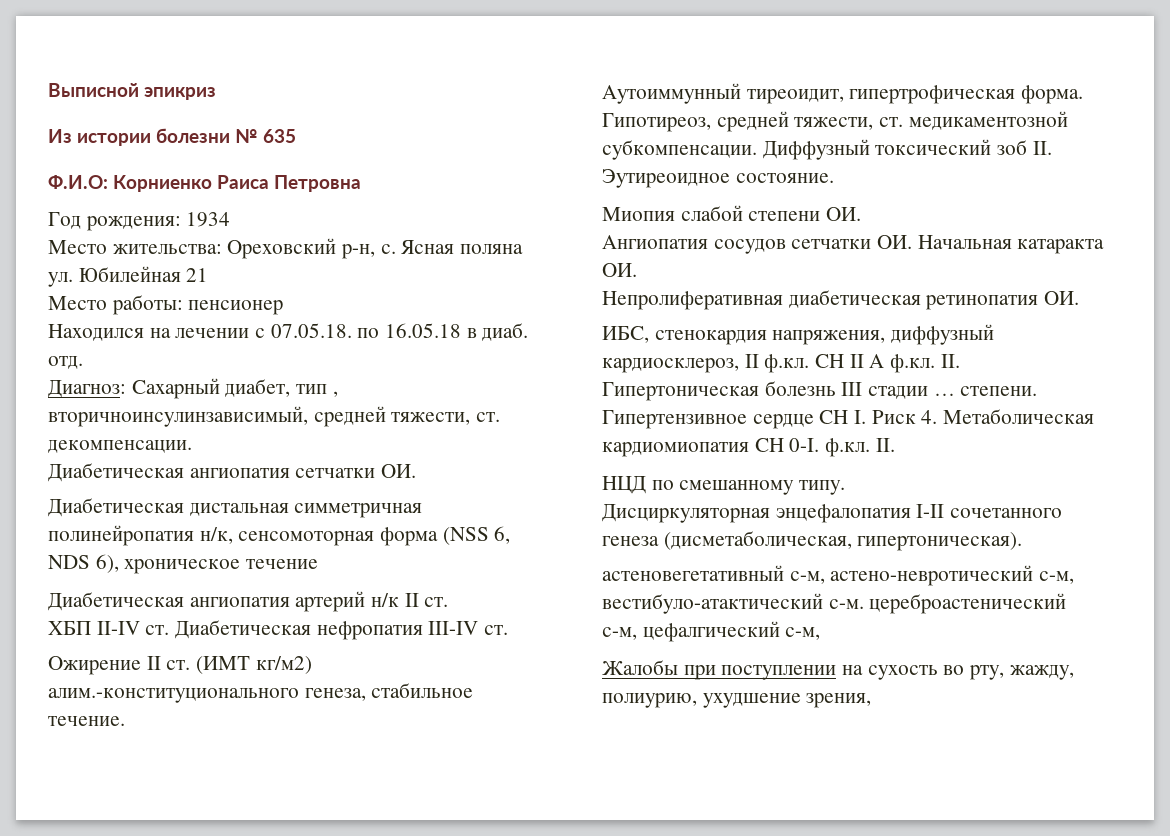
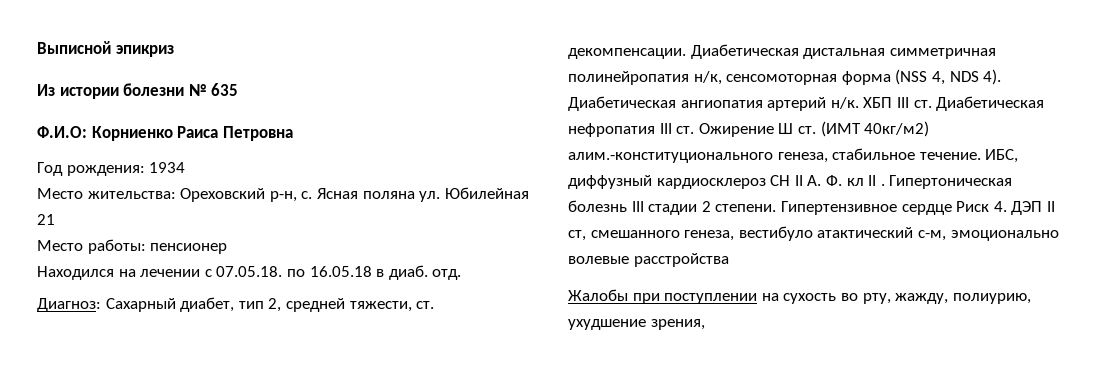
- Диагноз: Сахарный диабет, тип , вторичноинсулинзависимый, средней тяжести, ст. декомпенсации.
- Диабетическая ангиопатия сетчатки ОИ.
- Диабетическая дистальная симметричная полинейропатия н/к, сенсомоторная форма (NSS 6, NDS 6), хроническое течение
- Диабетическая ангиопатия артерий н/к II ст.
- ХБП II-IV ст. Диабетическая нефропатия III-IV ст.
- Ожирение II ст. (ИМТ кг/м2) алим.-конституционального генеза, стабильное течение.
- Аутоиммунный тиреоидит, гипертрофическая форма. Гипотиреоз, средней тяжести, ст. медикаментозной субкомпенсации. Диффузный токсический зоб II. Эутиреоидное состояние.
- Миопия слабой степени ОИ.
- Ангиопатия сосудов сетчатки ОИ. Начальная катаракта ОИ.
- Непролиферативная диабетическая ретинопатия ОИ.
- ИБС, стенокардия напряжения, диффузный кардиосклероз, II ф.кл. СН II А ф.кл. II. Гипертоническая болезнь III стадии … степени.
+ Диагноз: Сахарный диабет, тип 2, средней тяжести, ст. декомпенсации. Диабетическая дистальная симметричная полинейропатия н/к, сенсомоторная форма (NSS 4, NDS 4). Диабетическая ангиопатия артерий н/к. ХБП III ст. Диабетическая нефропатия III ст. Ожирение Ш ст. (ИМТ 40кг/м2) алим.-конституционального генеза, стабильное течение. ИБС, диффузный кардиосклероз СН II А. Ф. кл II . Гипертоническая болезнь III стадии 2 степени.
- Гипертензивное сердце СН I. Риск 4. Метаболическая кардиомиопатия СН 0-I. ф.кл. II.
- НЦД по смешанному типу.
- Дисциркуляторная энцефалопатия I-II сочетанного генеза (дисметаболическая, гипертоническая).
- астеновегетативный с-м, астено-невротический с-м, вестибуло-атактический с-м. цереброастенический с-м, цефалгический с-м,
+ Гипертензивное сердце Риск 4. ДЭП II ст, смешанного генеза, вестибуло атактический с-м, эмоционально волевые расстройства

